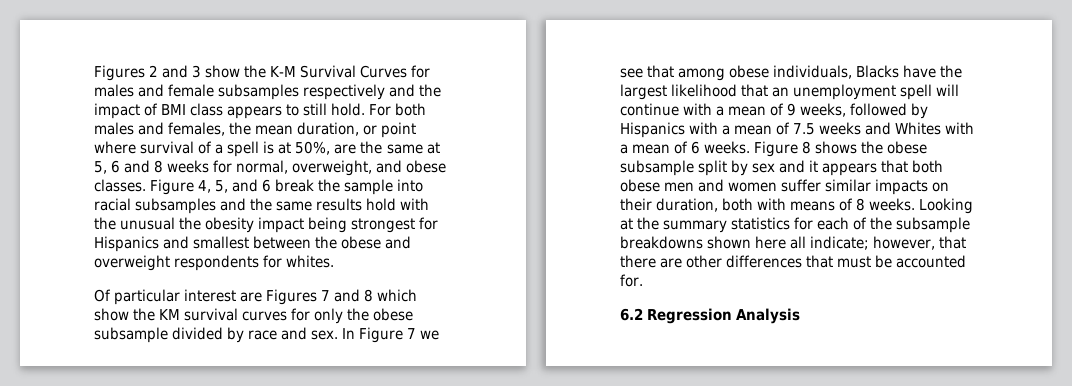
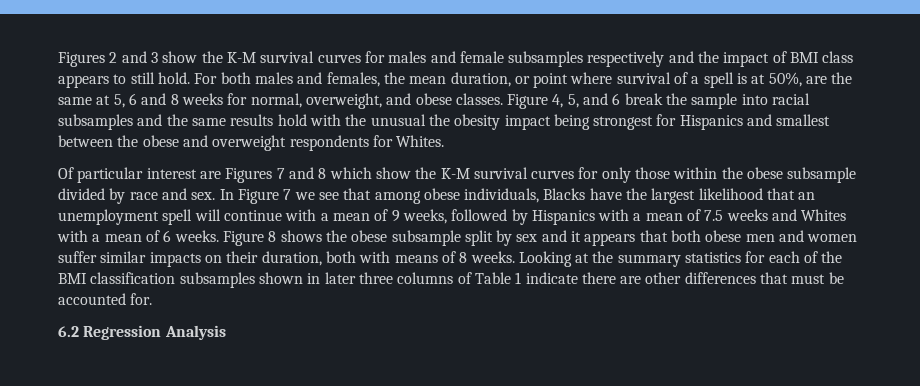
- Figures 2 and 3 show the K-M Survival Curves for males and female subsamples respectively and the impact of BMI class appears to still hold.
+ Figures 2 and 3 show the K-M survival curves for males and female subsamples respectively and the impact of BMI class appears to still hold.
- Figure 4, 5, and 6 break the sample into racial subsamples and the same results hold with the unusual the obesity impact being strongest for Hispanics and smallest between the obese and overweight respondents for whites.
+ Figure 4, 5, and 6 break the sample into racial subsamples and the same results hold with the unusual the obesity impact being strongest for Hispanics and smallest between the obese and overweight respondents for Whites.
- Of particular interest are Figures 7 and 8 which show the KM survival curves for only the obese subsample divided by race and sex.
+ Of particular interest are Figures 7 and 8 which show the K-M survival curves for only those within the obese subsample divided by race and sex.
- Looking at the summary statistics for each of the subsample breakdowns shown here all indicate; however, that there are other differences that must be accounted for.
+ Looking at the summary statistics for each of the BMI classification subsamples shown in later three columns of Table 1 indicate there are other differences that must be accounted for.

